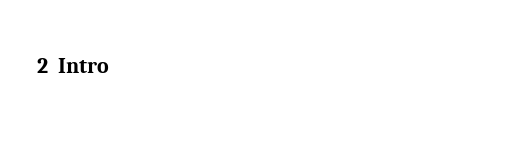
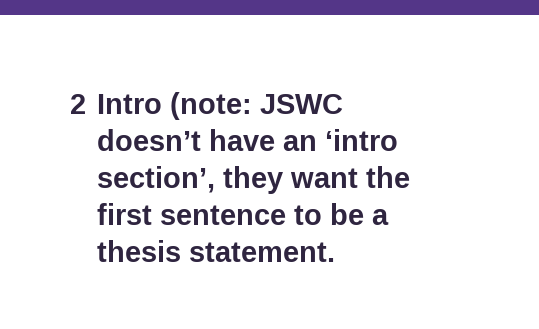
- 2 Intro
+ 2 Intro (note: JSWC doesn’t have an ‘intro section’, they want the first sentence to be a thesis statement.

